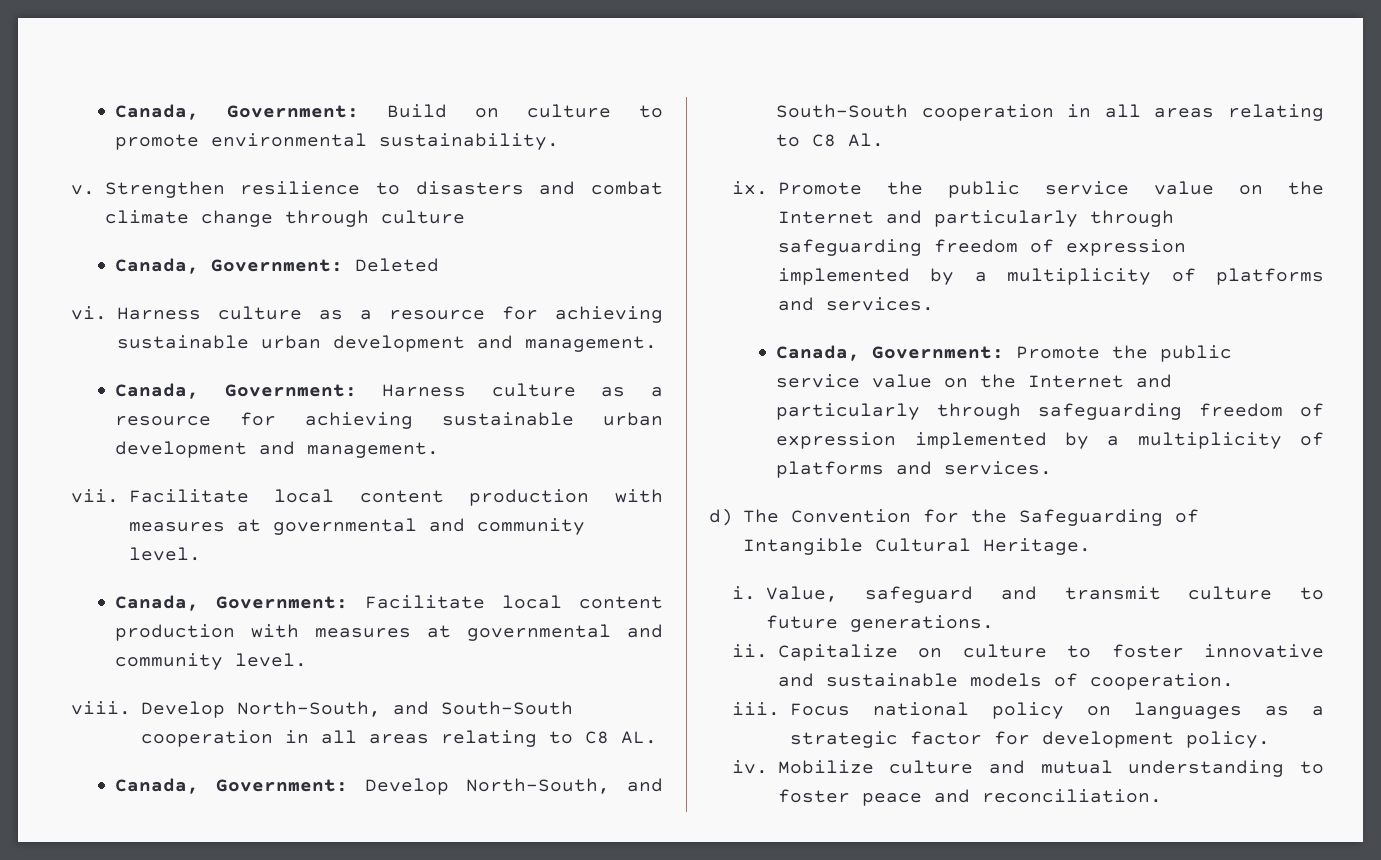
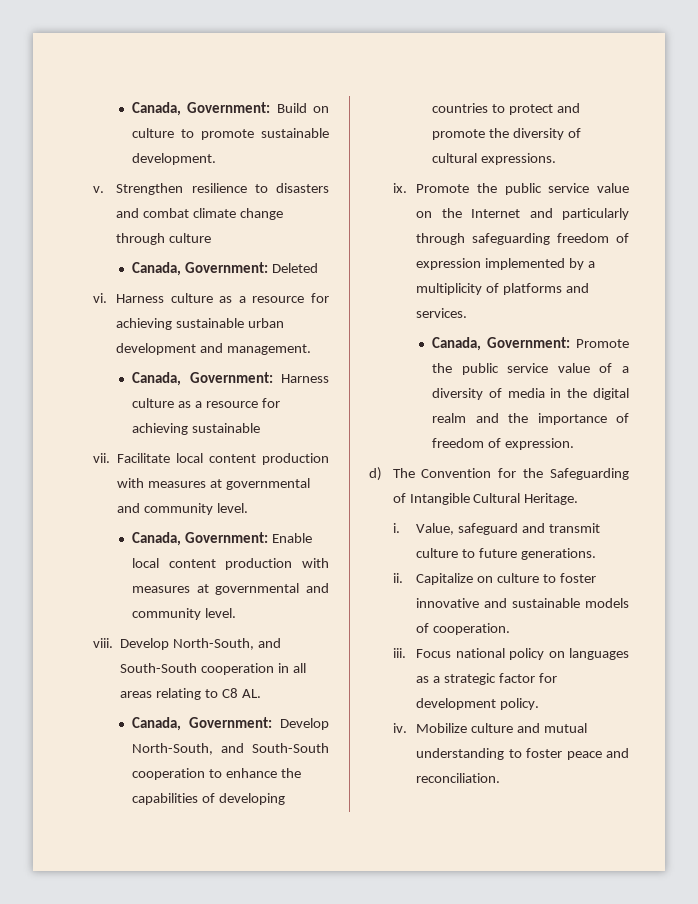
- Canada, Government: Build on culture to promote environmental sustainability.
+ Canada, Government: Build on culture to promote sustainable development.
- Canada, Government: Harness culture as a resource for achieving sustainable urban development and management.
+ Canada, Government: Harness culture as a resource for achieving sustainable
- Canada, Government: Facilitate local content production with measures at governmental and community level.
+ Canada, Government: Enable local content production with measures at governmental and community level.
- Canada, Government: Develop North-South, and South-South cooperation in all areas relating to C8 Al.
+ Canada, Government: Develop North-South, and South-South cooperation to enhance the capabilities of developing countries to protect and promote the diversity of cultural expressions.
- Canada, Government: Promote the public service value on the Internet and particularly through safeguarding freedom of expression implemented by a multiplicity of platforms and services.
+ Canada, Government: Promote the public service value of a diversity of media in the digital realm and the importance of freedom of expression.

